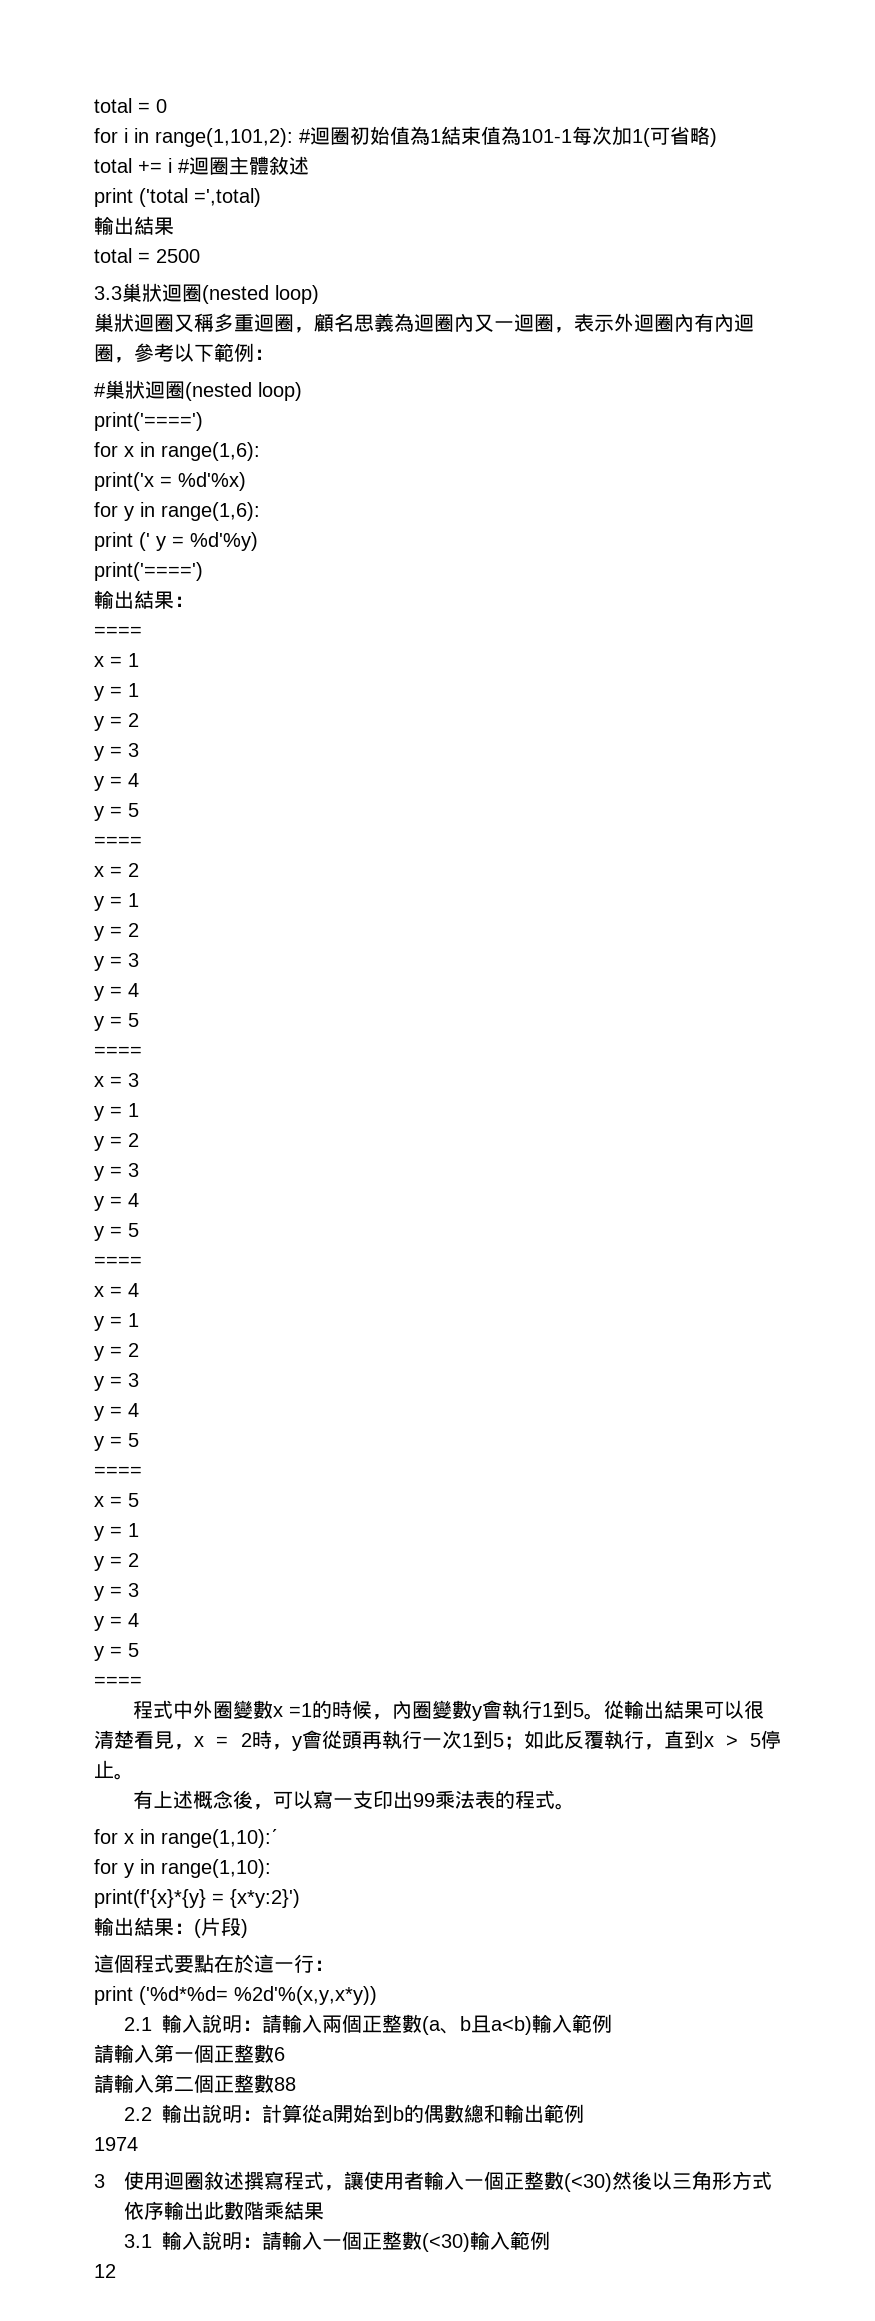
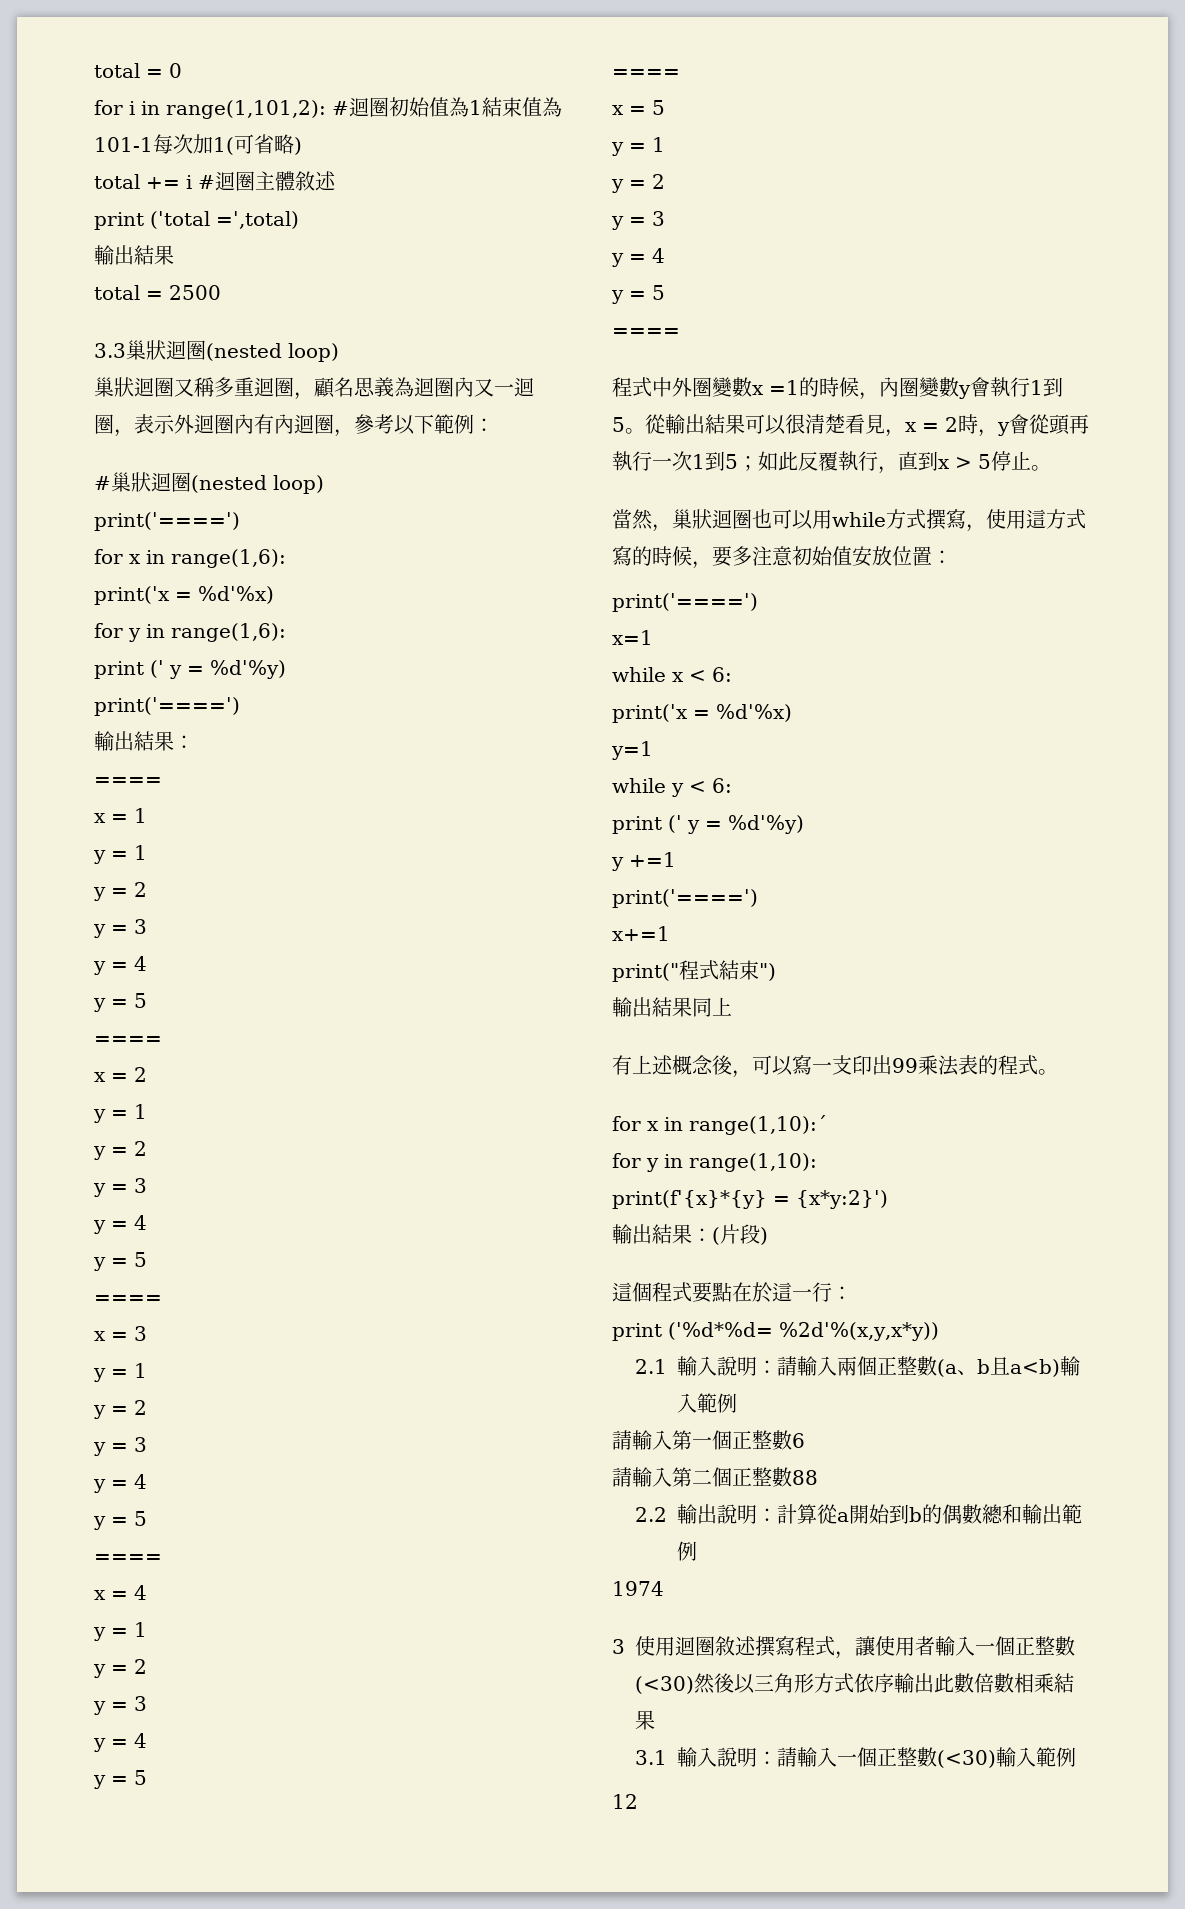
+ 當然，巢狀迴圈也可以用while方式撰寫，使用這方式寫的時候，要多注意初始值安放位置：
+ print('====')
+ x=1
+ while x < 6:
+ print('x = %d'%x)
+ y=1
+ while y < 6:
+ print (' y = %d'%y)
+ y +=1
+ print('====')
+ x+=1
+ print("程式結束")
+ 輸出結果同上
- 3使用迴圈敘述撰寫程式，讓使用者輸入一個正整數(<30)然後以三角形方式依序輸出此數階乘結果
+ 3使用迴圈敘述撰寫程式，讓使用者輸入一個正整數(<30)然後以三角形方式依序輸出此數倍數相乘結果

